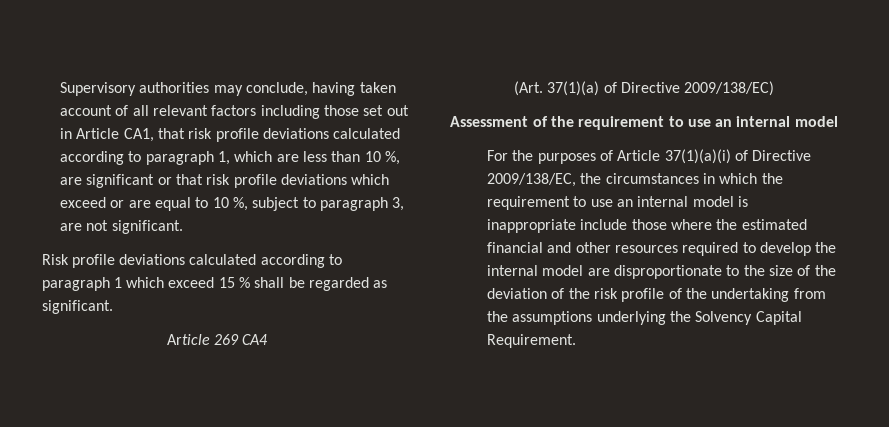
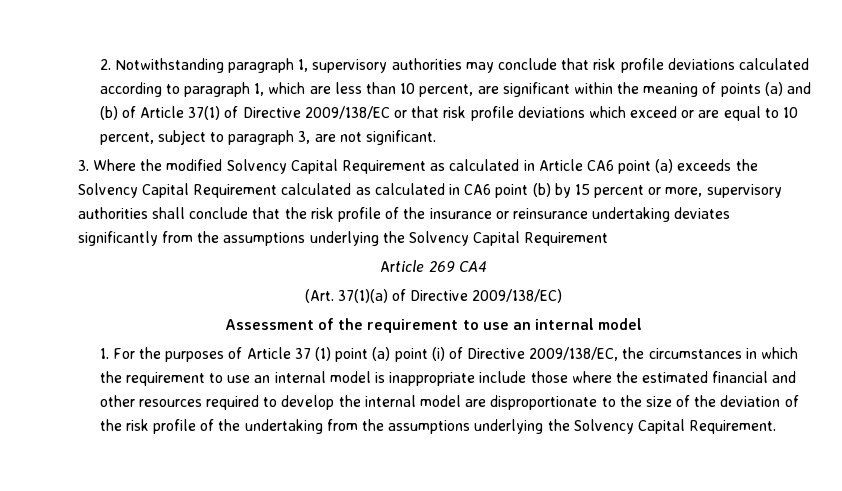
- Supervisory authorities may conclude, having taken account of all relevant factors including those set out in Article CA1, that risk profile deviations calculated according to paragraph 1, which are less than 10 %, are significant or that risk profile deviations which exceed or are equal to 10 %, subject to paragraph 3, are not significant.
+ 2. Notwithstanding paragraph 1, supervisory authorities may conclude that risk profile deviations calculated according to paragraph 1, which are less than 10 percent, are significant within the meaning of points (a) and (b) of Article 37(1) of Directive 2009/138/EC or that risk profile deviations which exceed or are equal to 10 percent, subject to paragraph 3, are not significant.
- Risk profile deviations calculated according to paragraph 1 which exceed 15 % shall be regarded as significant.
+ 3. Where the modified Solvency Capital Requirement as calculated in Article CA6 point (a) exceeds the Solvency Capital Requirement calculated as calculated in CA6 point (b) by 15 percent or more, supervisory authorities shall conclude that the risk profile of the insurance or reinsurance undertaking deviates significantly from the assumptions underlying the Solvency Capital Requirement
- For the purposes of Article 37(1)(a)(i) of Directive 2009/138/EC, the circumstances in which the requirement to use an internal model is inappropriate include those where the estimated financial and other resources required to develop the internal model are disproportionate to the size of the deviation of the risk profile of the undertaking from the assumptions underlying the Solvency Capital Requirement.
+ 1. For the purposes of Article 37 (1) point (a) point (i) of Directive 2009/138/EC, the circumstances in which the requirement to use an internal model is inappropriate include those where the estimated financial and other resources required to develop the internal model are disproportionate to the size of the deviation of the risk profile of the undertaking from the assumptions underlying the Solvency Capital Requirement.

